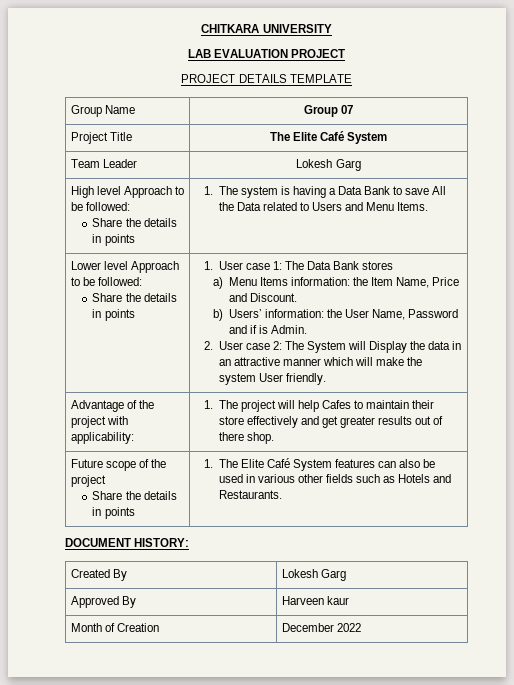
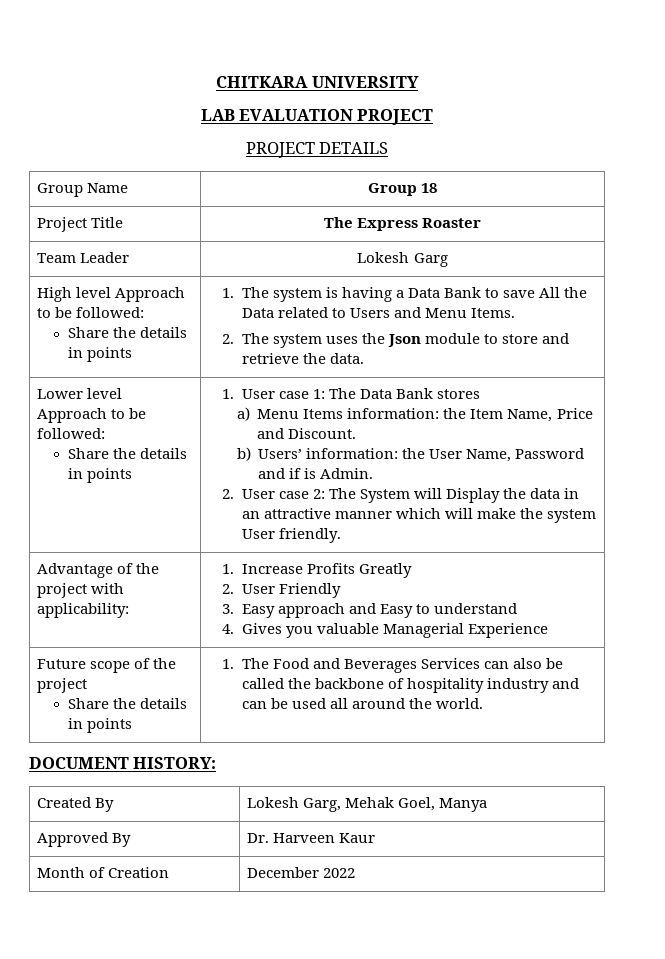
- PROJECT DETAILS TEMPLATE
+ PROJECT DETAILS
- Group Name | Group 07
+ Group Name | Group 18
- Project Title | The Elite Café System
+ Project Title | The Express Roaster
+ 2. The system uses the Json module to store and retrieve the data.
- Advantage of the project with applicability: | 1. The project will help Cafes to maintain their store effectively and get greater results out of there shop.
+ Advantage of the project with applicability: | 1. Increase Profits Greatly
+ 2. User Friendly
+ 3. Easy approach and Easy to understand
+ 4. Gives you valuable Managerial Experience
  Future scope of the project
- Share the details in points | 1. The Elite Café System features can also be used in various other fields such as Hotels and Restaurants.
+ Share the details in points | 1. The Food and Beverages Services can also be called the backbone of hospitality industry and can be used all around the world.
- Created By | Lokesh Garg
+ Created By | Lokesh Garg, Mehak Goel, Manya
- Approved By | Harveen kaur
+ Approved By | Dr. Harveen Kaur

